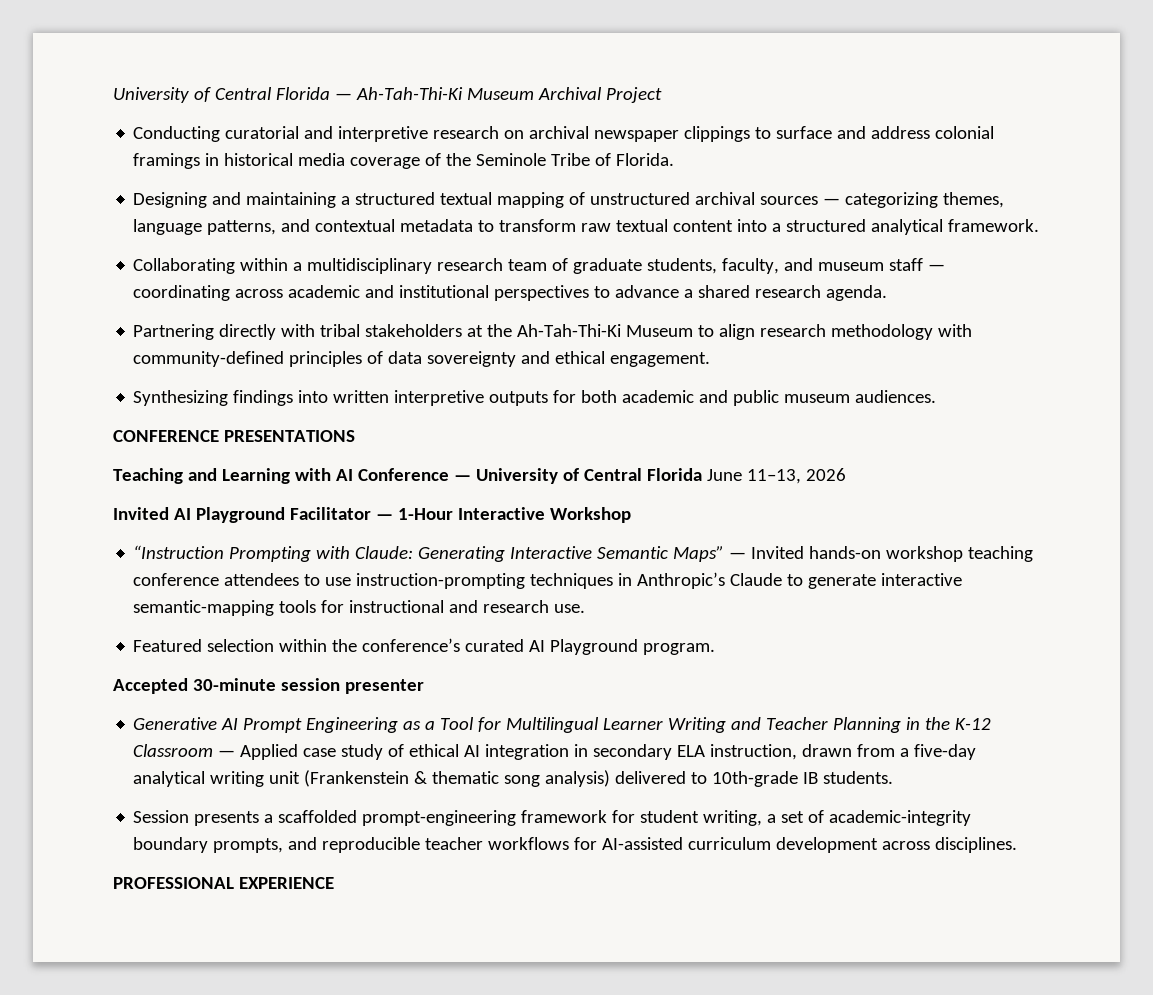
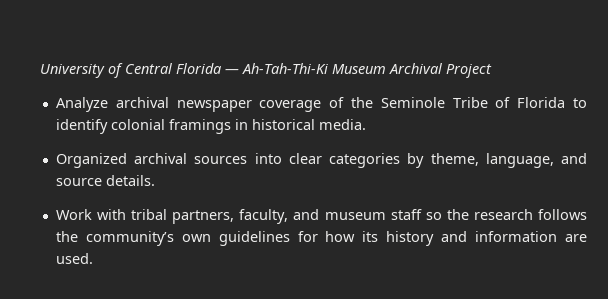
- Conducting curatorial and interpretive research on archival newspaper clippings to surface and address colonial framings in historical media coverage of the Seminole Tribe of Florida.
- Designing and maintaining a structured textual mapping of unstructured archival sources — categorizing themes, language patterns, and contextual metadata to transform raw textual content into a structured analytical framework.
- Collaborating within a multidisciplinary research team of graduate students, faculty, and museum staff — coordinating across academic and institutional perspectives to advance a shared research agenda.
- Partnering directly with tribal stakeholders at the Ah-Tah-Thi-Ki Museum to align research methodology with community-defined principles of data sovereignty and ethical engagement.
- Synthesizing findings into written interpretive outputs for both academic and public museum audiences.
- CONFERENCE PRESENTATIONS
- Teaching and Learning with AI Conference — University of Central Florida June 11–13, 2026
- Invited AI Playground Facilitator — 1-Hour Interactive Workshop
- “Instruction Prompting with Claude: Generating Interactive Semantic Maps” — Invited hands-on workshop teaching conference attendees to use instruction-prompting techniques in Anthropic’s Claude to generate interactive semantic-mapping tools for instructional and research use.
- Featured selection within the conference’s curated AI Playground program.
- Accepted 30-minute session presenter
- Generative AI Prompt Engineering as a Tool for Multilingual Learner Writing and Teacher Planning in the K-12 Classroom — Applied case study of ethical AI integration in secondary ELA instruction, drawn from a five-day analytical writing unit (Frankenstein & thematic song analysis) delivered to 10th-grade IB students.
- Session presents a scaffolded prompt-engineering framework for student writing, a set of academic-integrity boundary prompts, and reproducible teacher workflows for AI-assisted curriculum development across disciplines.
- PROFESSIONAL EXPERIENCE
+ Analyze archival newspaper coverage of the Seminole Tribe of Florida to identify colonial framings in historical media.
+ Organized archival sources into clear categories by theme, language, and source details.
+ Work with tribal partners, faculty, and museum staff so the research follows the community’s own guidelines for how its history and information are used.

